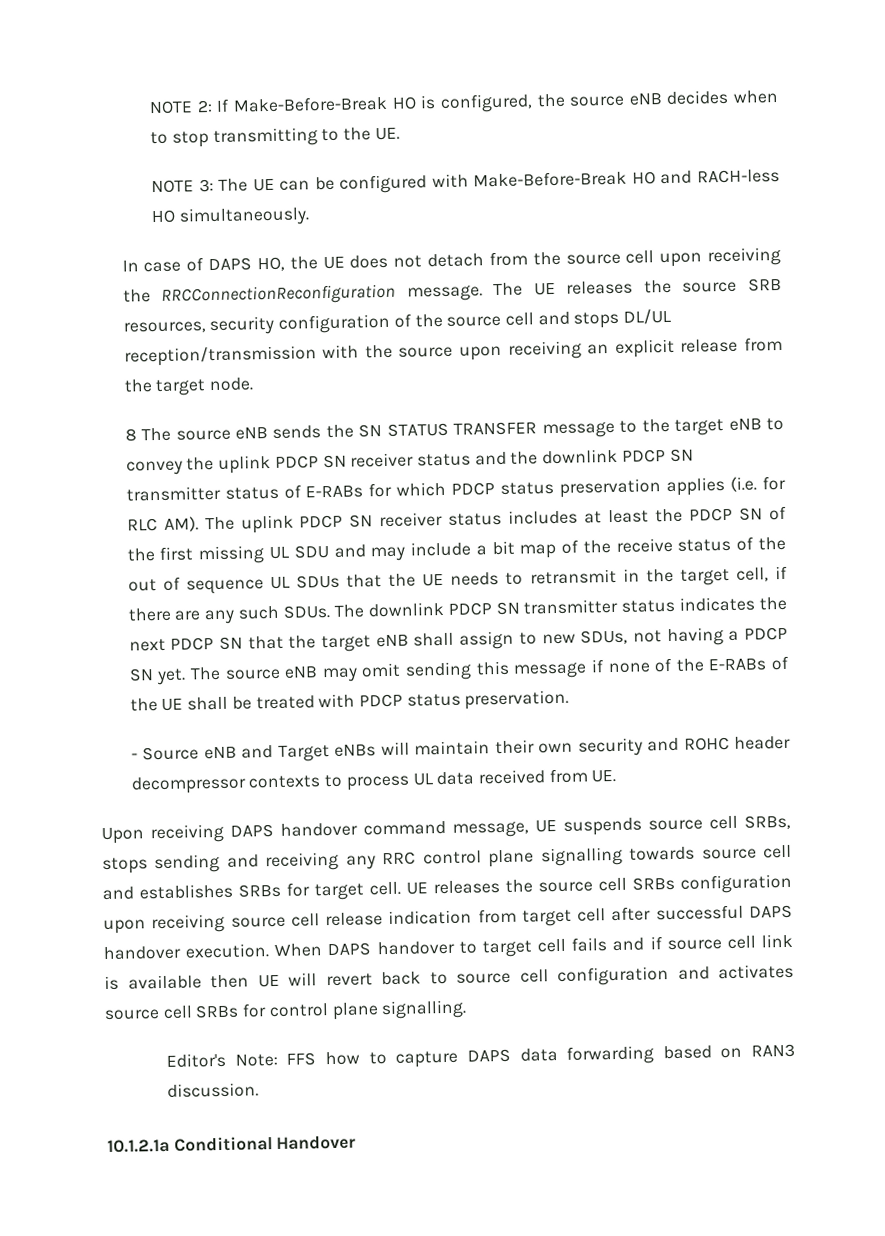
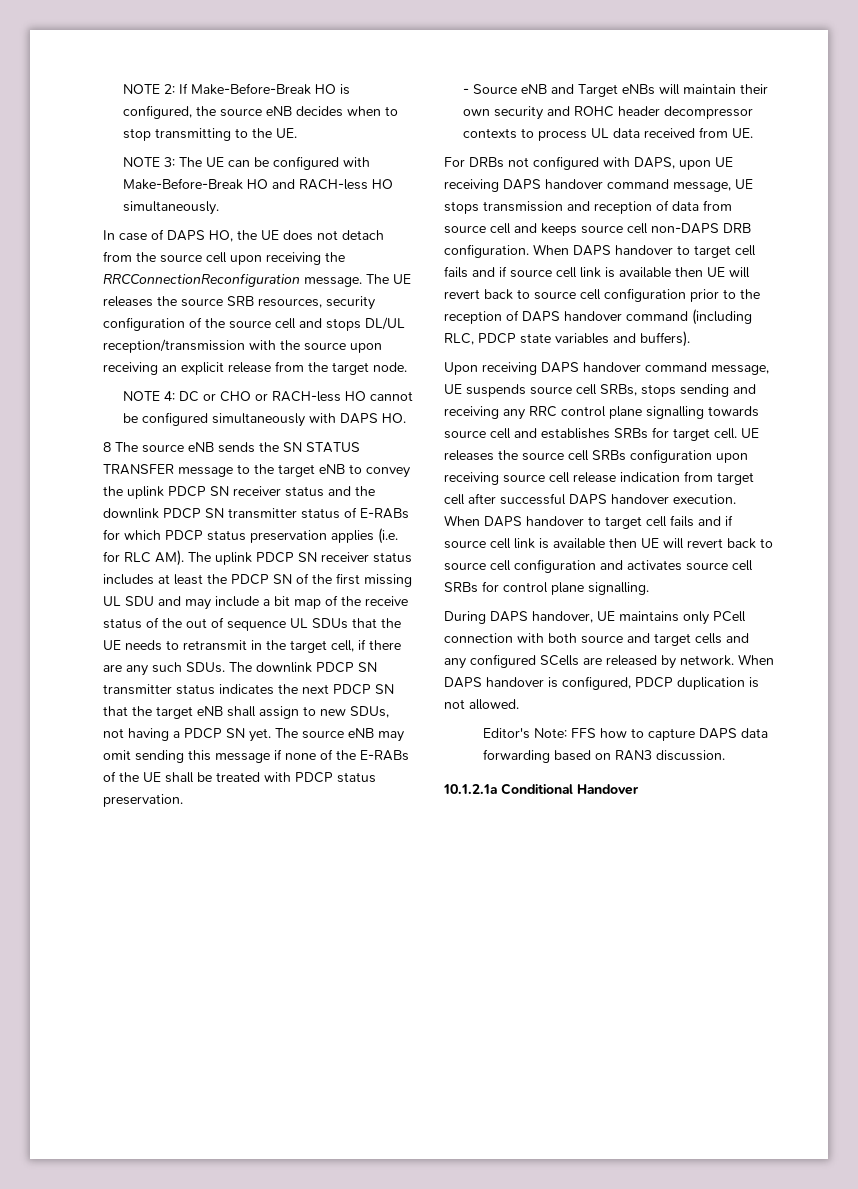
+ NOTE 4: DC or CHO or RACH-less HO cannot be configured simultaneously with DAPS HO.
+ For DRBs not configured with DAPS, upon UE receiving DAPS handover command message, UE stops transmission and reception of data from source cell and keeps source cell non-DAPS DRB configuration. When DAPS handover to target cell fails and if source cell link is available then UE will revert back to source cell configuration prior to the reception of DAPS handover command (including RLC, PDCP state variables and buffers).
+ During DAPS handover, UE maintains only PCell connection with both source and target cells and any configured SCells are released by network. When DAPS handover is configured, PDCP duplication is not allowed.

